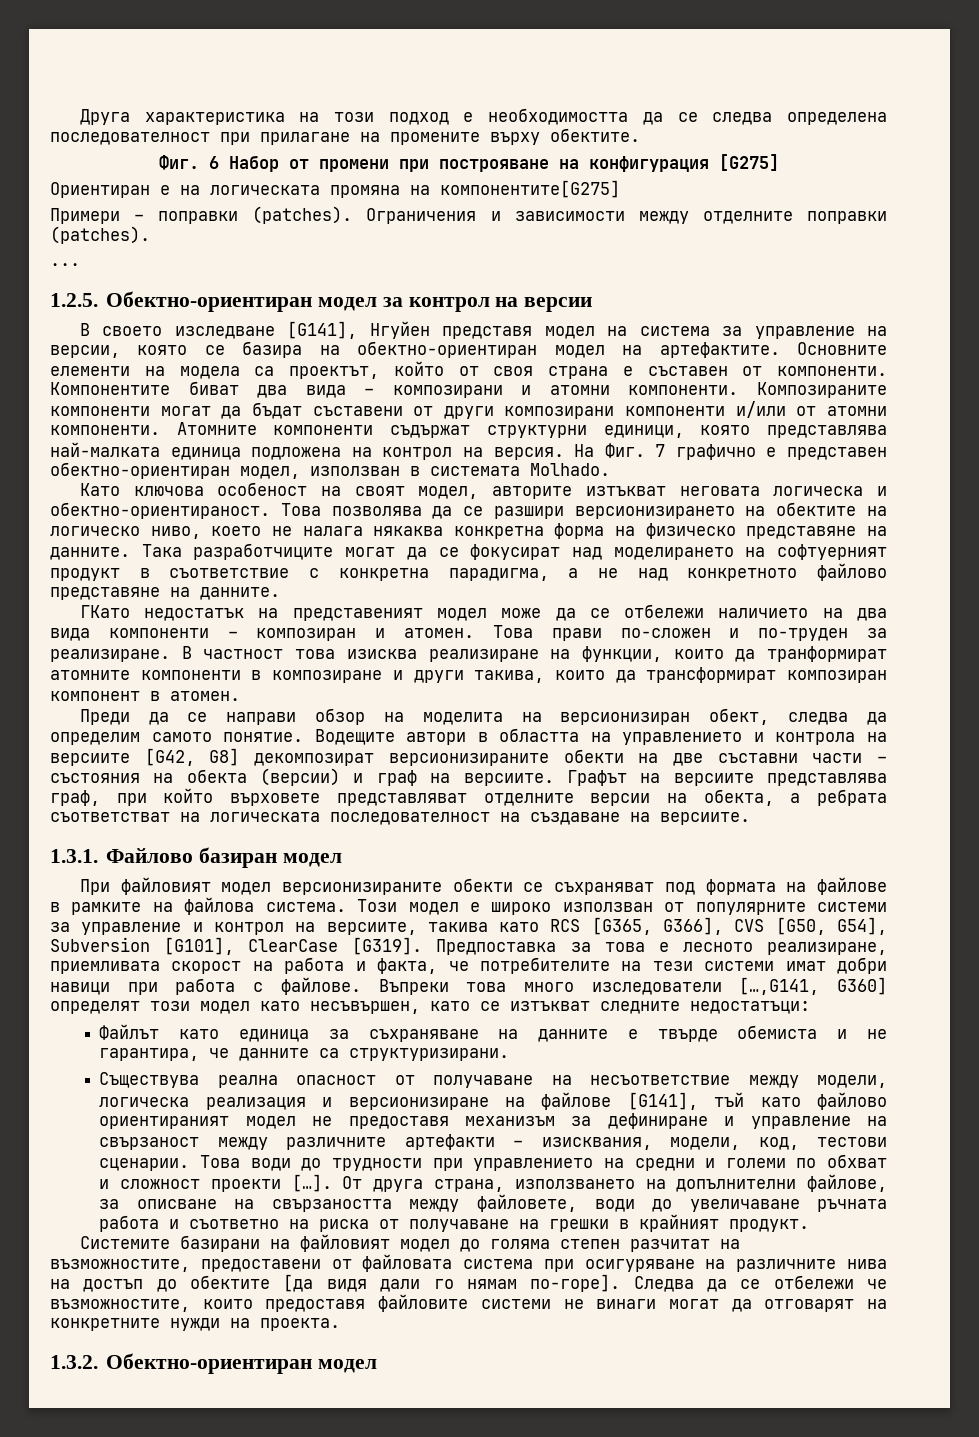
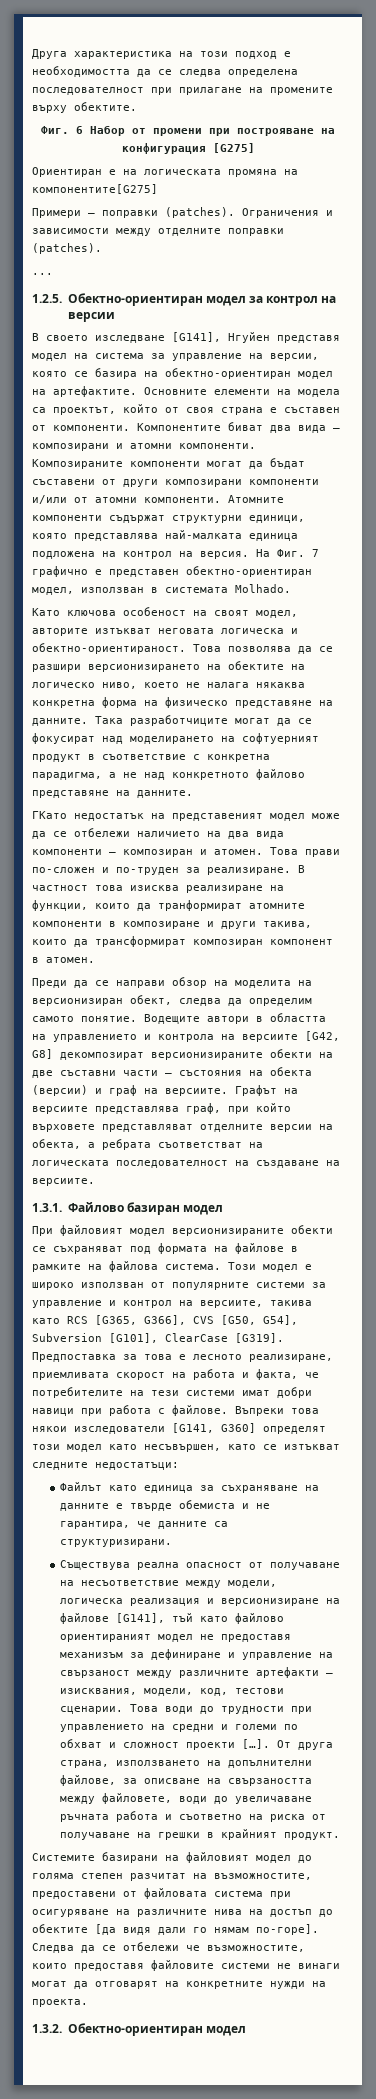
- Въпреки това много изследователи […,G141, G360] определят този модел като несъвършен, като се изтъкват следните недостатъци:
+ Въпреки това някои изследователи [G141, G360] определят този модел като несъвършен, като се изтъкват следните недостатъци:

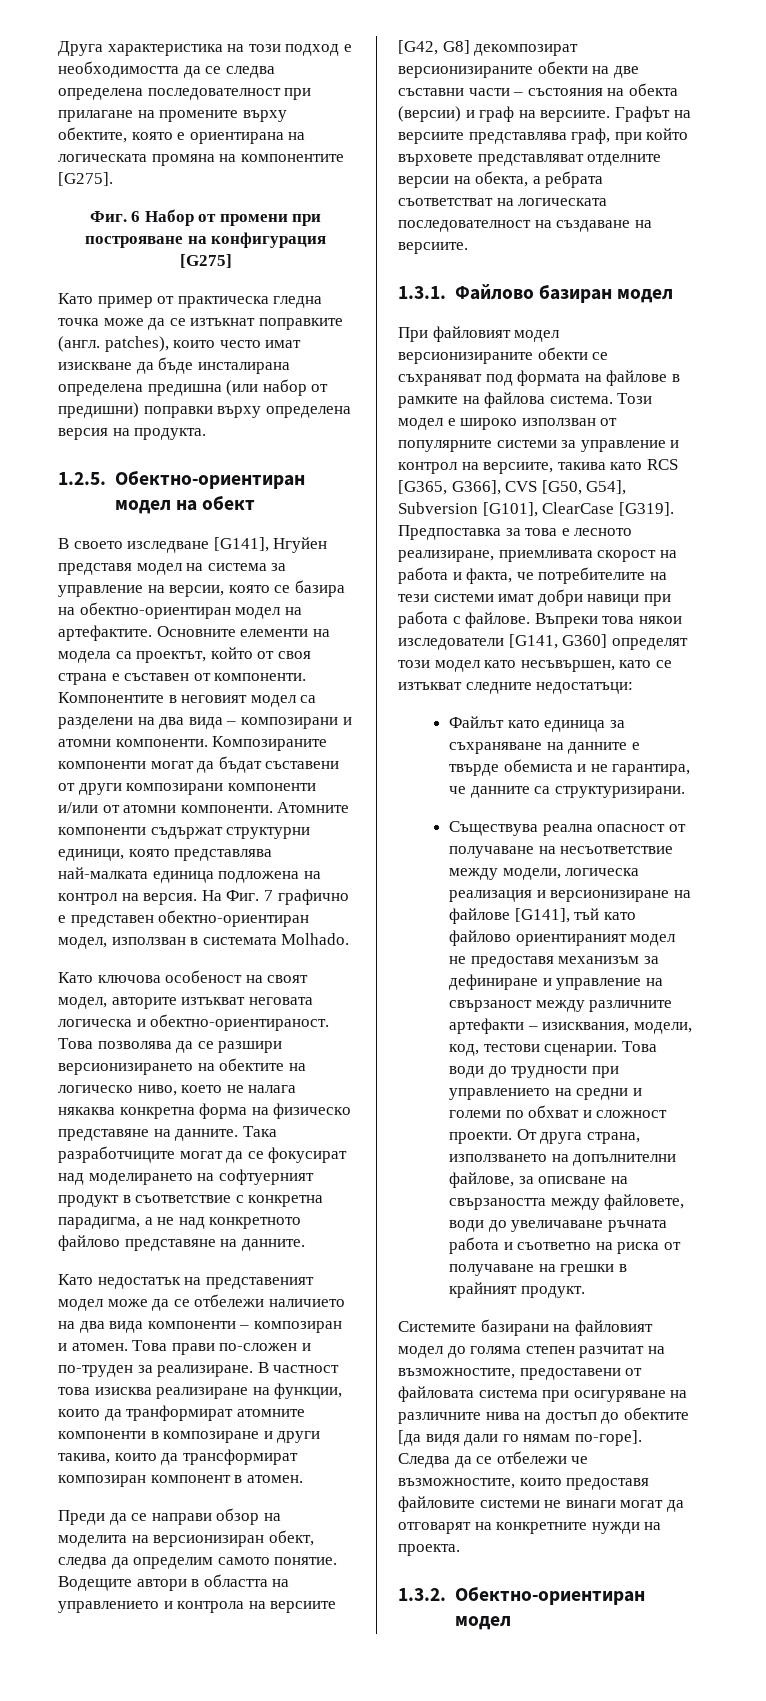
- Друга характеристика на този подход е необходимостта да се следва определена последователност при прилагане на промените върху обектите.
+ Друга характеристика на този подход е необходимостта да се следва определена последователност при прилагане на промените върху обектите, която е ориентирана на логическата промяна на компонентите [G275].
- Ориентиран е на логическата промяна на компонентите[G275]
- Примери – поправки (patches). Ограничения и зависимости между отделните поправки (patches).
- ...
+ Като пример от практическа гледна точка може да се изтъкнат поправките (англ. patches), които често имат изискване да бъде инсталирана определена предишна (или набор от предишни) поправки върху определена версия на продукта.
- 1.2.5. Обектно-ориентиран модел за контрол на версии
+ 1.2.5. Обектно-ориентиран модел на обект
- Компонентите биват два вида – композирани и атомни компоненти.
+ Компонентите в неговият модел са разделени на два вида – композирани и атомни компоненти.
- ГКато недостатък на представеният модел може да се отбележи наличието на два вида компоненти – композиран и атомен.
+ Като недостатък на представеният модел може да се отбележи наличието на два вида компоненти – композиран и атомен.
- Това води до трудности при управлението на средни и големи по обхват и сложност проекти […].
+ Това води до трудности при управлението на средни и големи по обхват и сложност проекти.

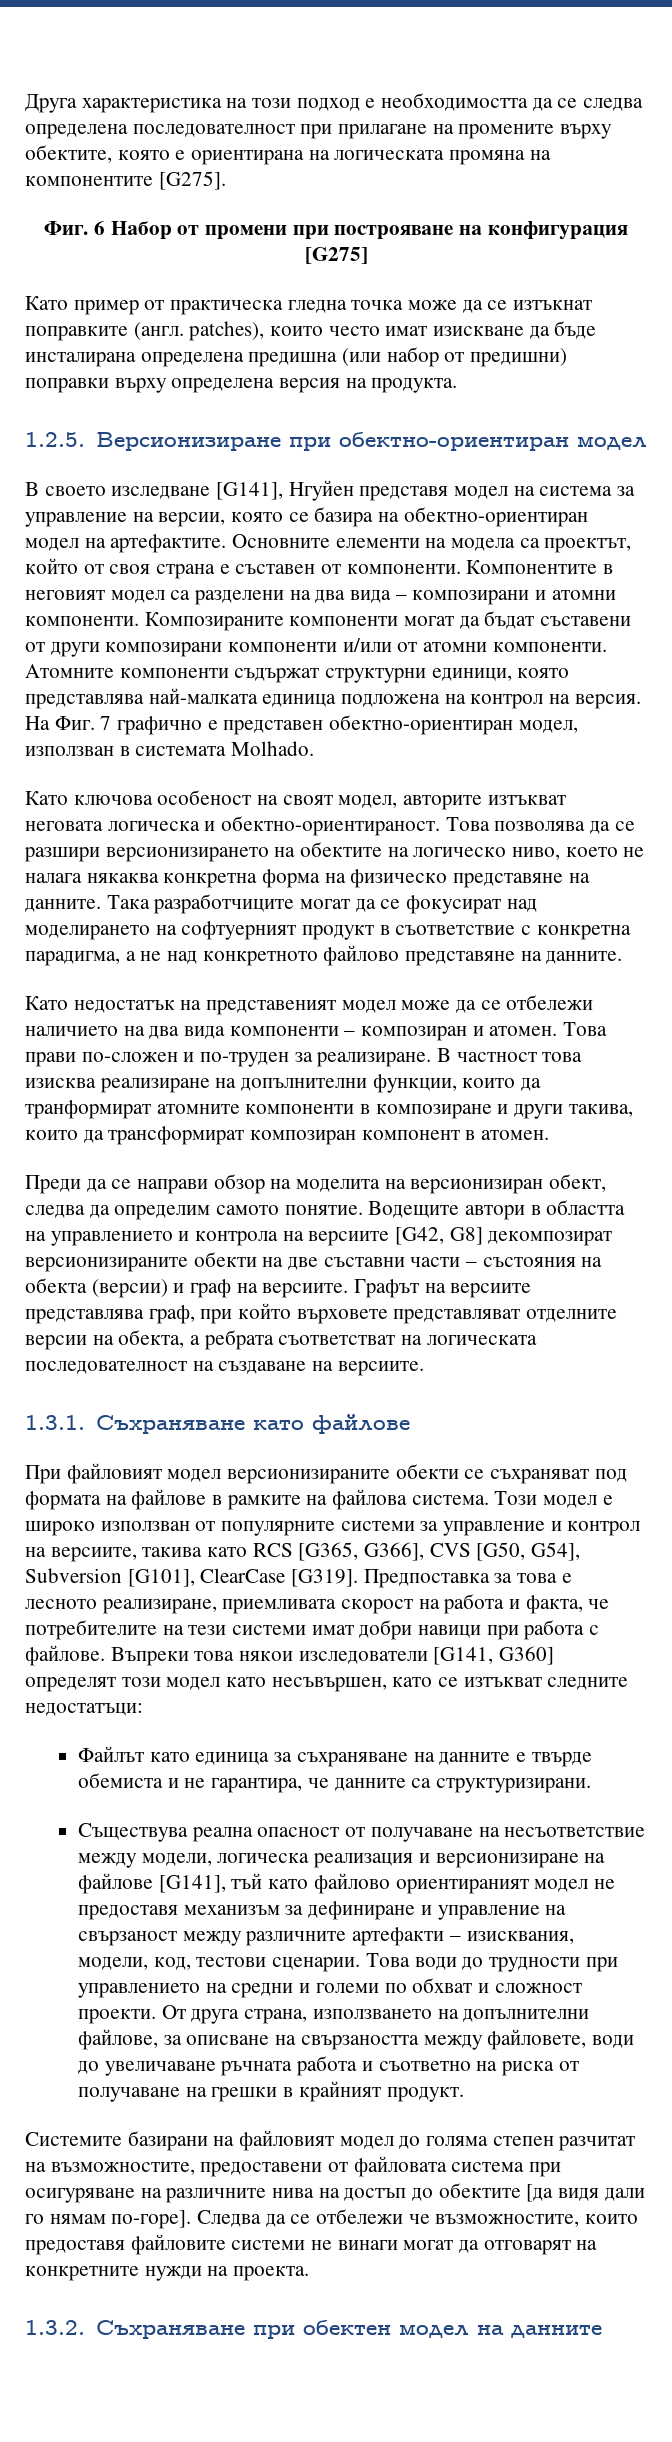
- 1.2.5. Обектно-ориентиран модел на обект
+ 1.2.5. Версионизиране при обектно-ориентиран модел
- В частност това изисква реализиране на функции, които да транформират атомните компоненти в композиране и други такива, които да трансформират композиран компонент в атомен.
+ В частност това изисква реализиране на допълнителни функции, които да транформират атомните компоненти в композиране и други такива, които да трансформират композиран компонент в атомен.
- 1.3.1. Файлово базиран модел
+ 1.3.1. Съхраняване като файлове
- 1.3.2. Обектно-ориентиран модел
+ 1.3.2. Съхраняване при обектен модел на данните

